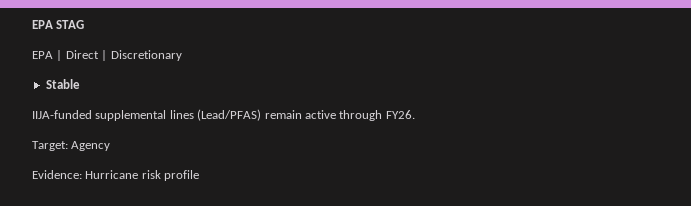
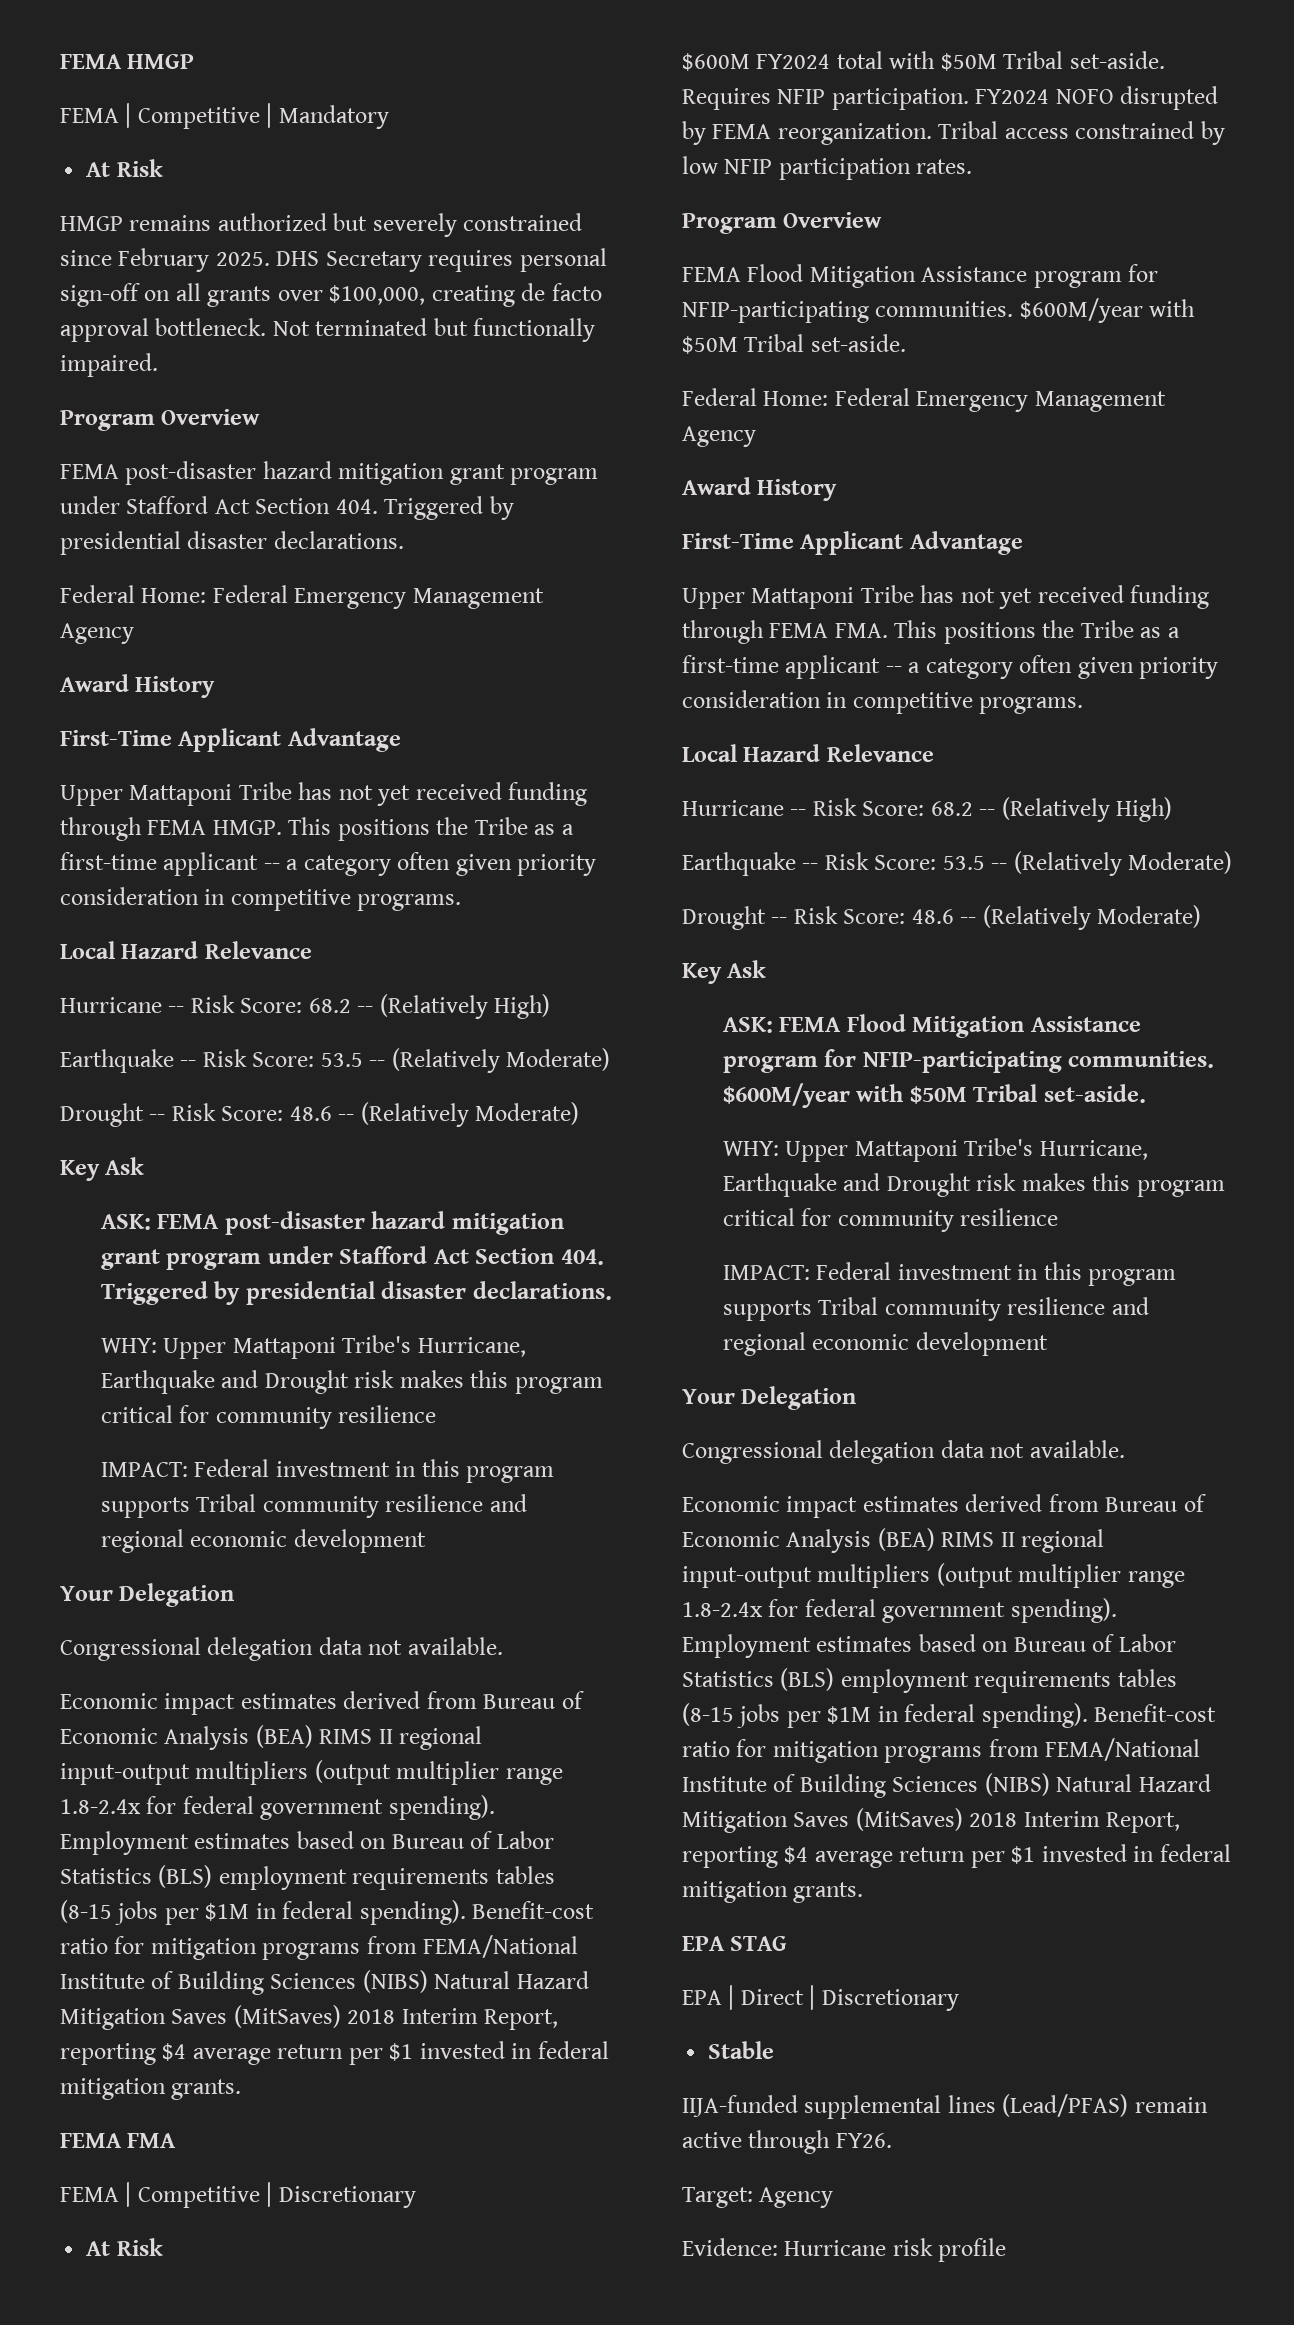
+ FEMA HMGP
+ FEMA | Competitive | Mandatory
+ At Risk
+ HMGP remains authorized but severely constrained since February 2025. DHS Secretary requires personal sign-off on all grants over $100,000, creating de facto approval bottleneck. Not terminated but functionally impaired.
+ Program Overview
+ FEMA post-disaster hazard mitigation grant program under Stafford Act Section 404. Triggered by presidential disaster declarations.
+ Federal Home: Federal Emergency Management Agency
+ Award History
+ First-Time Applicant Advantage
+ Upper Mattaponi Tribe has not yet received funding through FEMA HMGP. This positions the Tribe as a first-time applicant -- a category often given priority consideration in competitive programs.
+ Local Hazard Relevance
+ Hurricane -- Risk Score: 68.2 -- (Relatively High)
+ Earthquake -- Risk Score: 53.5 -- (Relatively Moderate)
+ Drought -- Risk Score: 48.6 -- (Relatively Moderate)
+ Key Ask
+ ASK: FEMA post-disaster hazard mitigation grant program under Stafford Act Section 404. Triggered by presidential disaster declarations.
+ WHY: Upper Mattaponi Tribe's Hurricane, Earthquake and Drought risk makes this program critical for community resilience
+ IMPACT: Federal investment in this program supports Tribal community resilience and regional economic development
+ Your Delegation
+ Congressional delegation data not available.
+ Economic impact estimates derived from Bureau of Economic Analysis (BEA) RIMS II regional input-output multipliers (output multiplier range 1.8-2.4x for federal government spending). Employment estimates based on Bureau of Labor Statistics (BLS) employment requirements tables (8-15 jobs per $1M in federal spending). Benefit-cost ratio for mitigation programs from FEMA/National Institute of Building Sciences (NIBS) Natural Hazard Mitigation Saves (MitSaves) 2018 Interim Report, reporting $4 average return per $1 invested in federal mitigation grants.
+ FEMA FMA
+ FEMA | Competitive | Discretionary
+ At Risk
+ $600M FY2024 total with $50M Tribal set-aside. Requires NFIP participation. FY2024 NOFO disrupted by FEMA reorganization. Tribal access constrained by low NFIP participation rates.
+ Program Overview
+ FEMA Flood Mitigation Assistance program for NFIP-participating communities. $600M/year with $50M Tribal set-aside.
+ Federal Home: Federal Emergency Management Agency
+ Award History
+ First-Time Applicant Advantage
+ Upper Mattaponi Tribe has not yet received funding through FEMA FMA. This positions the Tribe as a first-time applicant -- a category often given priority consideration in competitive programs.
+ Local Hazard Relevance
+ Hurricane -- Risk Score: 68.2 -- (Relatively High)
+ Earthquake -- Risk Score: 53.5 -- (Relatively Moderate)
+ Drought -- Risk Score: 48.6 -- (Relatively Moderate)
+ Key Ask
+ ASK: FEMA Flood Mitigation Assistance program for NFIP-participating communities. $600M/year with $50M Tribal set-aside.
+ WHY: Upper Mattaponi Tribe's Hurricane, Earthquake and Drought risk makes this program critical for community resilience
+ IMPACT: Federal investment in this program supports Tribal community resilience and regional economic development
+ Your Delegation
+ Congressional delegation data not available.
+ Economic impact estimates derived from Bureau of Economic Analysis (BEA) RIMS II regional input-output multipliers (output multiplier range 1.8-2.4x for federal government spending). Employment estimates based on Bureau of Labor Statistics (BLS) employment requirements tables (8-15 jobs per $1M in federal spending). Benefit-cost ratio for mitigation programs from FEMA/National Institute of Building Sciences (NIBS) Natural Hazard Mitigation Saves (MitSaves) 2018 Interim Report, reporting $4 average return per $1 invested in federal mitigation grants.

